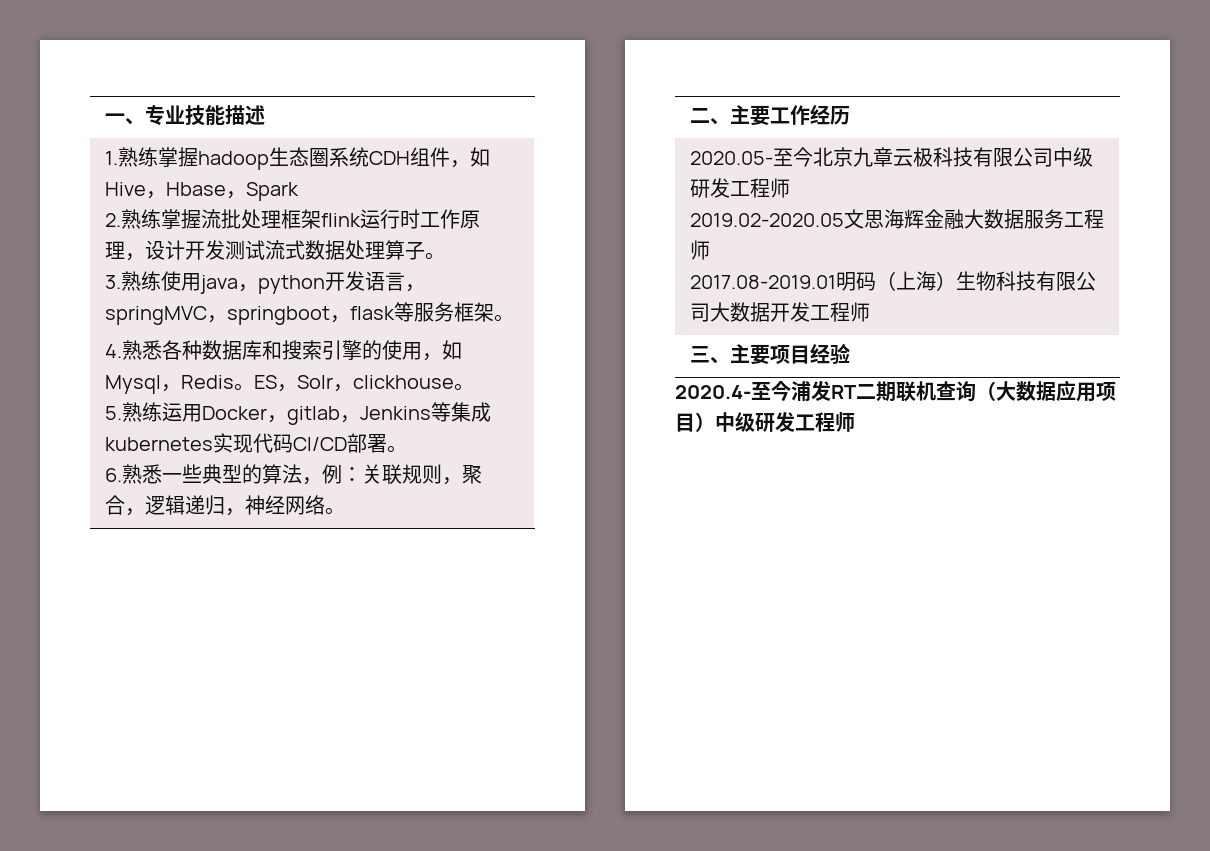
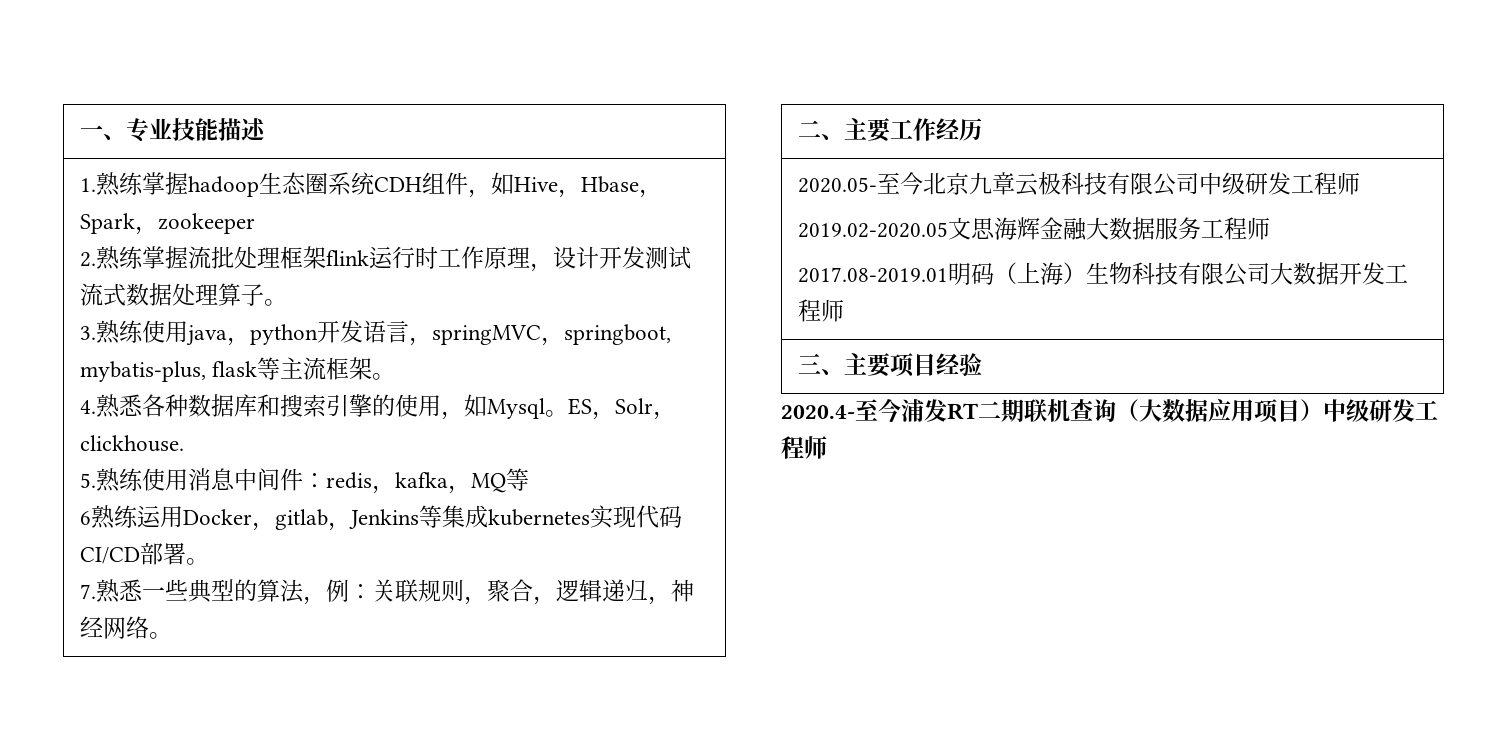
- 1.熟练掌握hadoop生态圈系统CDH组件，如Hive，Hbase，Spark
+ 1.熟练掌握hadoop生态圈系统CDH组件，如Hive，Hbase，Spark，zookeeper
- 3.熟练使用java，python开发语言，springMVC，springboot，flask等服务框架。
+ 3.熟练使用java，python开发语言，springMVC，springboot, mybatis-plus, flask等主流框架。
- 4.熟悉各种数据库和搜索引擎的使用，如Mysql，Redis。
+ 4.熟悉各种数据库和搜索引擎的使用，如Mysql。
- ES，Solr，clickhouse。
+ ES，Solr，clickhouse.
- 5.熟练运用Docker，gitlab，Jenkins等集成kubernetes实现代码CI/CD部署。
+ 5.熟练使用消息中间件：redis，kafka，MQ等
+ 6熟练运用Docker，gitlab，Jenkins等集成kubernetes实现代码CI/CD部署。
- 6.熟悉一些典型的算法，例：关联规则，聚合，逻辑递归，神经网络。
+ 7.熟悉一些典型的算法，例：关联规则，聚合，逻辑递归，神经网络。

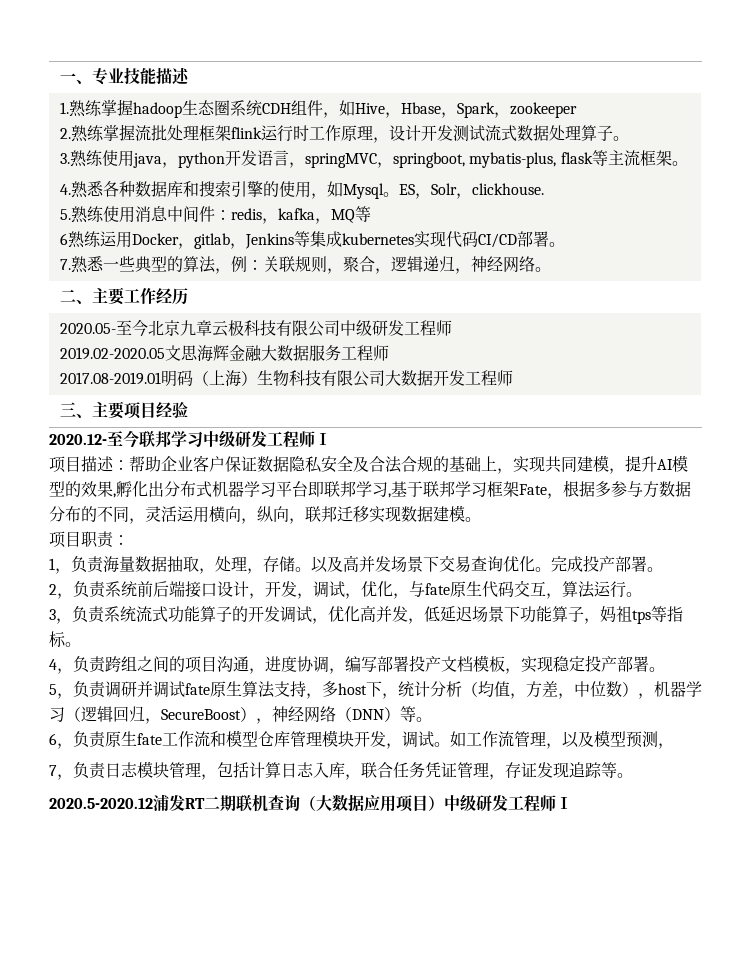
- 2020.4-至今浦发RT二期联机查询（大数据应用项目）中级研发工程师
+ 2020.12-至今联邦学习中级研发工程师Ⅰ
+ 项目描述：帮助企业客户保证数据隐私安全及合法合规的基础上，实现共同建模，提升AI模型的效果,孵化出分布式机器学习平台即联邦学习,基于联邦学习框架Fate，根据多参与方数据分布的不同，灵活运用横向，纵向，联邦迁移实现数据建模。
+ 项目职责：
+ 1，负责海量数据抽取，处理，存储。以及高并发场景下交易查询优化。完成投产部署。
+ 2，负责系统前后端接口设计，开发，调试，优化，与fate原生代码交互，算法运行。
+ 3，负责系统流式功能算子的开发调试，优化高并发，低延迟场景下功能算子，妈祖tps等指标。
+ 4，负责跨组之间的项目沟通，进度协调，编写部署投产文档模板，实现稳定投产部署。
+ 5，负责调研并调试fate原生算法支持，多host下，统计分析（均值，方差，中位数），机器学习（逻辑回归，SecureBoost），神经网络（DNN）等。
+ 6，负责原生fate工作流和模型仓库管理模块开发，调试。如工作流管理，以及模型预测，
+ 7，负责日志模块管理，包括计算日志入库，联合任务凭证管理，存证发现追踪等。
+ 2020.5-2020.12浦发RT二期联机查询（大数据应用项目）中级研发工程师Ⅰ

